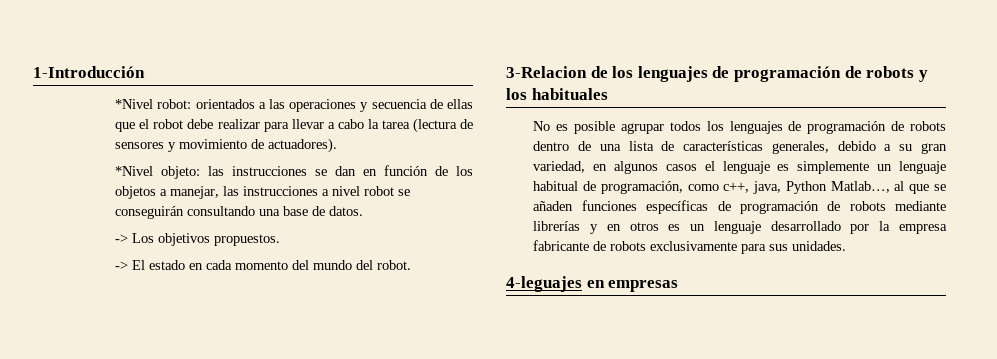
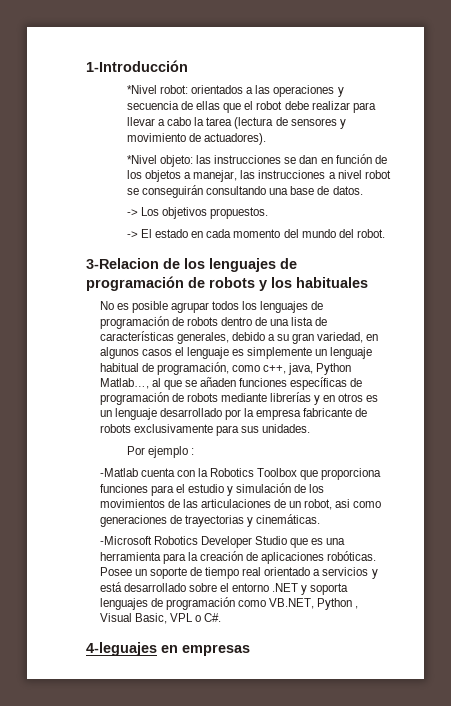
+ Por ejemplo :
+ -Matlab cuenta con la Robotics Toolbox que proporciona funciones para el estudio y simulación de los movimientos de las articulaciones de un robot, asi como generaciones de trayectorias y cinemáticas.
+ -Microsoft Robotics Developer Studio que es una herramienta para la creación de aplicaciones robóticas. Posee un soporte de tiempo real orientado a servicios y está desarrollado sobre el entorno .NET y soporta lenguajes de programación como VB.NET, Python , Visual Basic, VPL o C#.

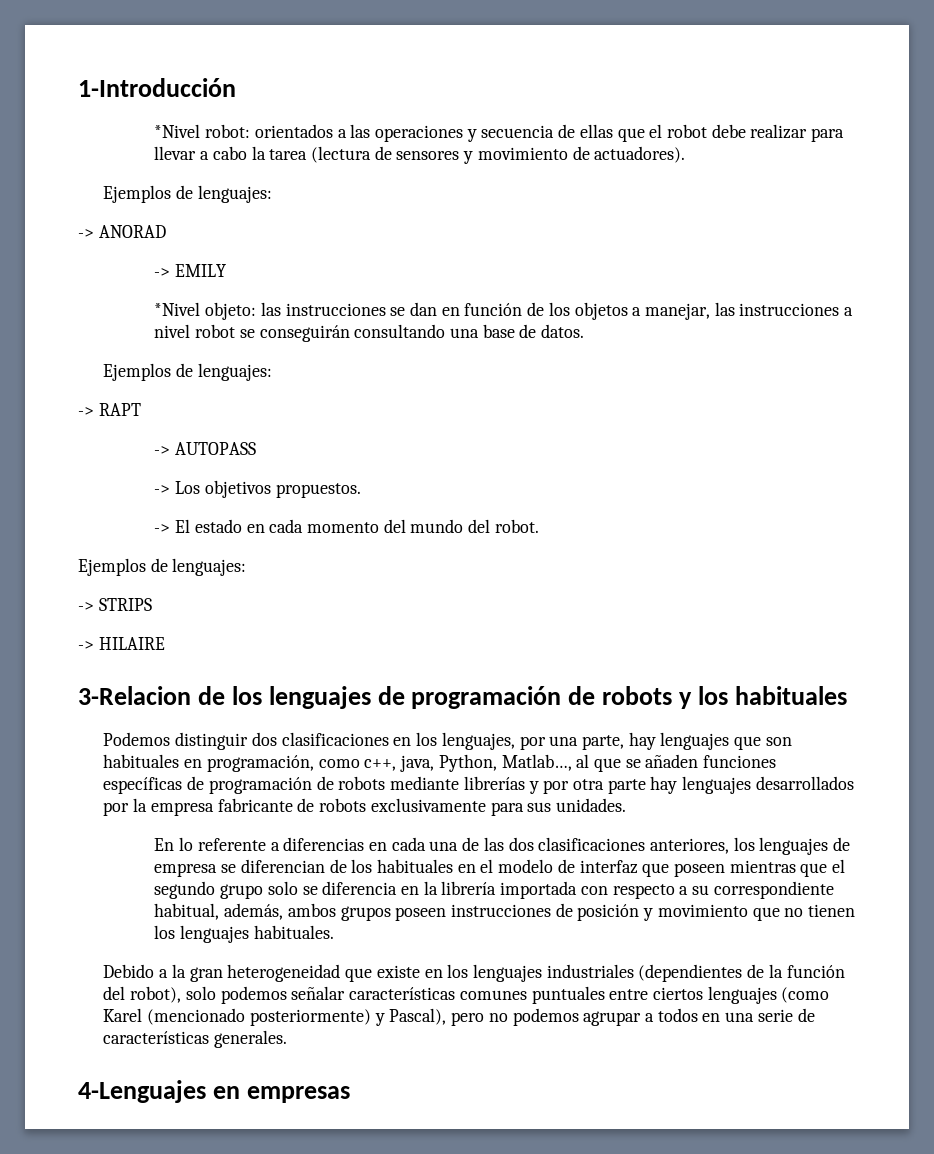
  *Nivel robot: orientados a las operaciones y secuencia de ellas que el robot debe realizar para llevar a cabo la tarea (lectura de sensores y movimiento de actuadores).
+ Ejemplos de lenguajes:
+ -> ANORAD
+ -> EMILY
  *Nivel objeto: las instrucciones se dan en función de los objetos a manejar, las instrucciones a nivel robot se conseguirán consultando una base de datos.
+ Ejemplos de lenguajes:
+ -> RAPT
+ -> AUTOPASS
  -> El estado en cada momento del mundo del robot.
+ Ejemplos de lenguajes:
+ -> STRIPS
+ -> HILAIRE
- No es posible agrupar todos los lenguajes de programación de robots dentro de una lista de características generales, debido a su gran variedad, en algunos casos el lenguaje es simplemente un lenguaje habitual de programación, como c++, java, Python Matlab…, al que se añaden funciones específicas de programación de robots mediante librerías y en otros es un lenguaje desarrollado por la empresa fabricante de robots exclusivamente para sus unidades.
+ Podemos distinguir dos clasificaciones en los lenguajes, por una parte, hay lenguajes que son habituales en programación, como c++, java, Python, Matlab…, al que se añaden funciones específicas de programación de robots mediante librerías y por otra parte hay lenguajes desarrollados por la empresa fabricante de robots exclusivamente para sus unidades.
- Por ejemplo :
- -Matlab cuenta con la Robotics Toolbox que proporciona funciones para el estudio y simulación de los movimientos de las articulaciones de un robot, asi como generaciones de trayectorias y cinemáticas.
- -Microsoft Robotics Developer Studio que es una herramienta para la creación de aplicaciones robóticas. Posee un soporte de tiempo real orientado a servicios y está desarrollado sobre el entorno .NET y soporta lenguajes de programación como VB.NET, Python , Visual Basic, VPL o C#.
- 4-leguajes en empresas
+ En lo referente a diferencias en cada una de las dos clasificaciones anteriores, los lenguajes de empresa se diferencian de los habituales en el modelo de interfaz que poseen mientras que el segundo grupo solo se diferencia en la librería importada con respecto a su correspondiente habitual, además, ambos grupos poseen instrucciones de posición y movimiento que no tienen los lenguajes habituales.
+ Debido a la gran heterogeneidad que existe en los lenguajes industriales (dependientes de la función del robot), solo podemos señalar características comunes puntuales entre ciertos lenguajes (como Karel (mencionado posteriormente) y Pascal), pero no podemos agrupar a todos en una serie de características generales.
+ 4-Lenguajes en empresas

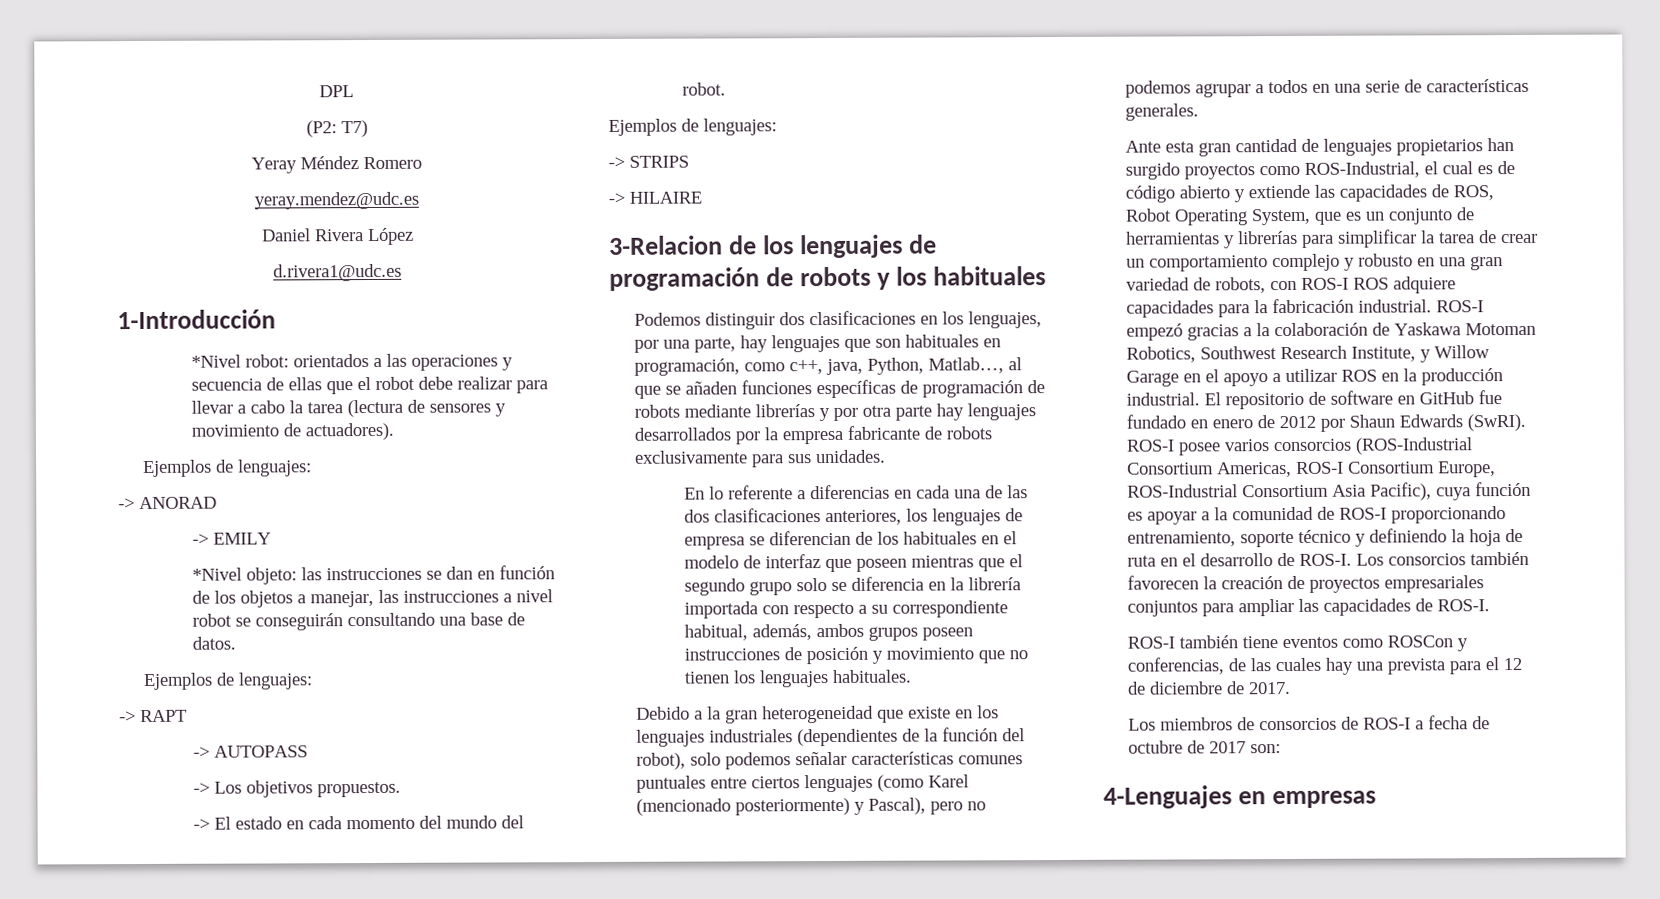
+ DPL
+ (P2: T7)
+ Yeray Méndez Romero
+ yeray.mendez@udc.es
+ Daniel Rivera López
+ d.rivera1@udc.es
+ Ante esta gran cantidad de lenguajes propietarios han surgido proyectos como ROS-Industrial, el cual es de código abierto y extiende las capacidades de ROS, Robot Operating System, que es un conjunto de herramientas y librerías para simplificar la tarea de crear un comportamiento complejo y robusto en una gran variedad de robots, con ROS-I ROS adquiere capacidades para la fabricación industrial. ROS-I empezó gracias a la colaboración de Yaskawa Motoman Robotics, Southwest Research Institute, y Willow Garage en el apoyo a utilizar ROS en la producción industrial. El repositorio de software en GitHub fue fundado en enero de 2012 por Shaun Edwards (SwRI). ROS-I posee varios consorcios (ROS-Industrial Consortium Americas, ROS-I Consortium Europe, ROS-Industrial Consortium Asia Pacific), cuya función es apoyar a la comunidad de ROS-I proporcionando entrenamiento, soporte técnico y definiendo la hoja de ruta en el desarrollo de ROS-I. Los consorcios también favorecen la creación de proyectos empresariales conjuntos para ampliar las capacidades de ROS-I.
+ ROS-I también tiene eventos como ROSCon y conferencias, de las cuales hay una prevista para el 12 de diciembre de 2017.
+ Los miembros de consorcios de ROS-I a fecha de octubre de 2017 son:

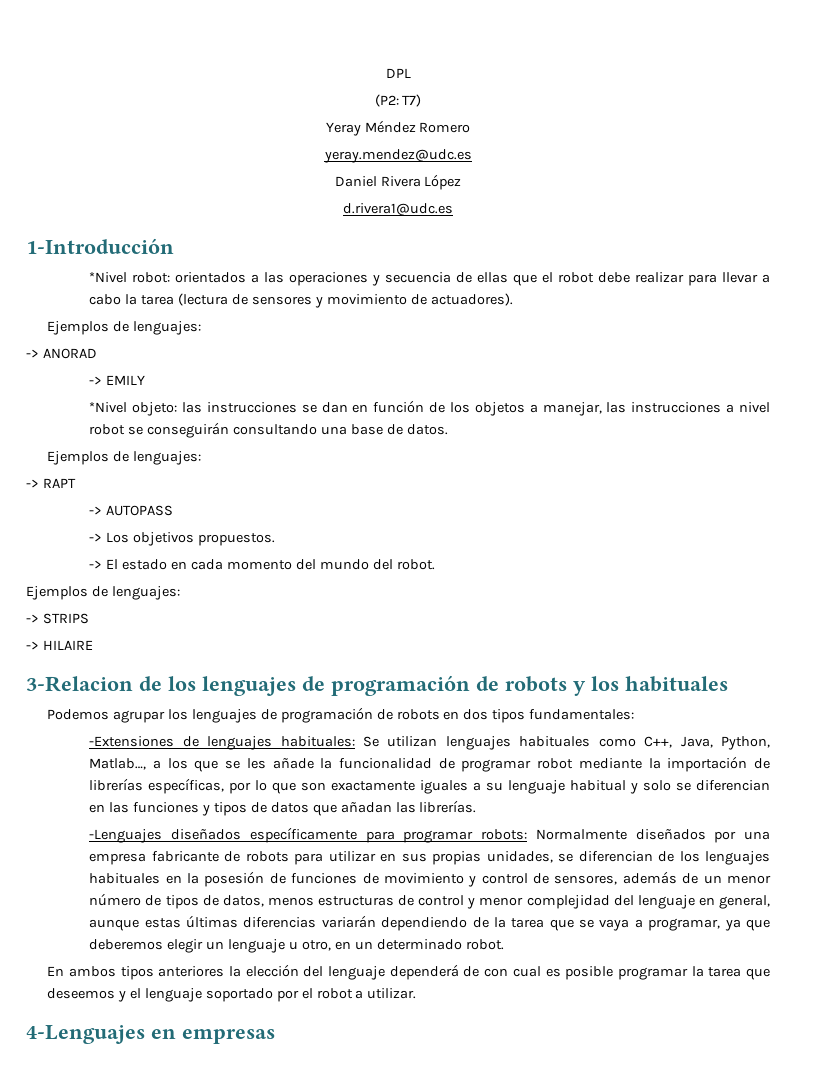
- Podemos distinguir dos clasificaciones en los lenguajes, por una parte, hay lenguajes que son habituales en programación, como c++, java, Python, Matlab…, al que se añaden funciones específicas de programación de robots mediante librerías y por otra parte hay lenguajes desarrollados por la empresa fabricante de robots exclusivamente para sus unidades.
- En lo referente a diferencias en cada una de las dos clasificaciones anteriores, los lenguajes de empresa se diferencian de los habituales en el modelo de interfaz que poseen mientras que el segundo grupo solo se diferencia en la librería importada con respecto a su correspondiente habitual, además, ambos grupos poseen instrucciones de posición y movimiento que no tienen los lenguajes habituales.
- Debido a la gran heterogeneidad que existe en los lenguajes industriales (dependientes de la función del robot), solo podemos señalar características comunes puntuales entre ciertos lenguajes (como Karel (mencionado posteriormente) y Pascal), pero no podemos agrupar a todos en una serie de características generales.
- Ante esta gran cantidad de lenguajes propietarios han surgido proyectos como ROS-Industrial, el cual es de código abierto y extiende las capacidades de ROS, Robot Operating System, que es un conjunto de herramientas y librerías para simplificar la tarea de crear un comportamiento complejo y robusto en una gran variedad de robots, con ROS-I ROS adquiere capacidades para la fabricación industrial. ROS-I empezó gracias a la colaboración de Yaskawa Motoman Robotics, Southwest Research Institute, y Willow Garage en el apoyo a utilizar ROS en la producción industrial. El repositorio de software en GitHub fue fundado en enero de 2012 por Shaun Edwards (SwRI). ROS-I posee varios consorcios (ROS-Industrial Consortium Americas, ROS-I Consortium Europe, ROS-Industrial Consortium Asia Pacific), cuya función es apoyar a la comunidad de ROS-I proporcionando entrenamiento, soporte técnico y definiendo la hoja de ruta en el desarrollo de ROS-I. Los consorcios también favorecen la creación de proyectos empresariales conjuntos para ampliar las capacidades de ROS-I.
- ROS-I también tiene eventos como ROSCon y conferencias, de las cuales hay una prevista para el 12 de diciembre de 2017.
- Los miembros de consorcios de ROS-I a fecha de octubre de 2017 son:
+ Podemos agrupar los lenguajes de programación de robots en dos tipos fundamentales:
+ -Extensiones de lenguajes habituales: Se utilizan lenguajes habituales como C++, Java, Python, Matlab…, a los que se les añade la funcionalidad de programar robot mediante la importación de librerías específicas, por lo que son exactamente iguales a su lenguaje habitual y solo se diferencian en las funciones y tipos de datos que añadan las librerías.
+ -Lenguajes diseñados específicamente para programar robots: Normalmente diseñados por una empresa fabricante de robots para utilizar en sus propias unidades, se diferencian de los lenguajes habituales en la posesión de funciones de movimiento y control de sensores, además de un menor número de tipos de datos, menos estructuras de control y menor complejidad del lenguaje en general, aunque estas últimas diferencias variarán dependiendo de la tarea que se vaya a programar, ya que deberemos elegir un lenguaje u otro, en un determinado robot.
+ En ambos tipos anteriores la elección del lenguaje dependerá de con cual es posible programar la tarea que deseemos y el lenguaje soportado por el robot a utilizar.

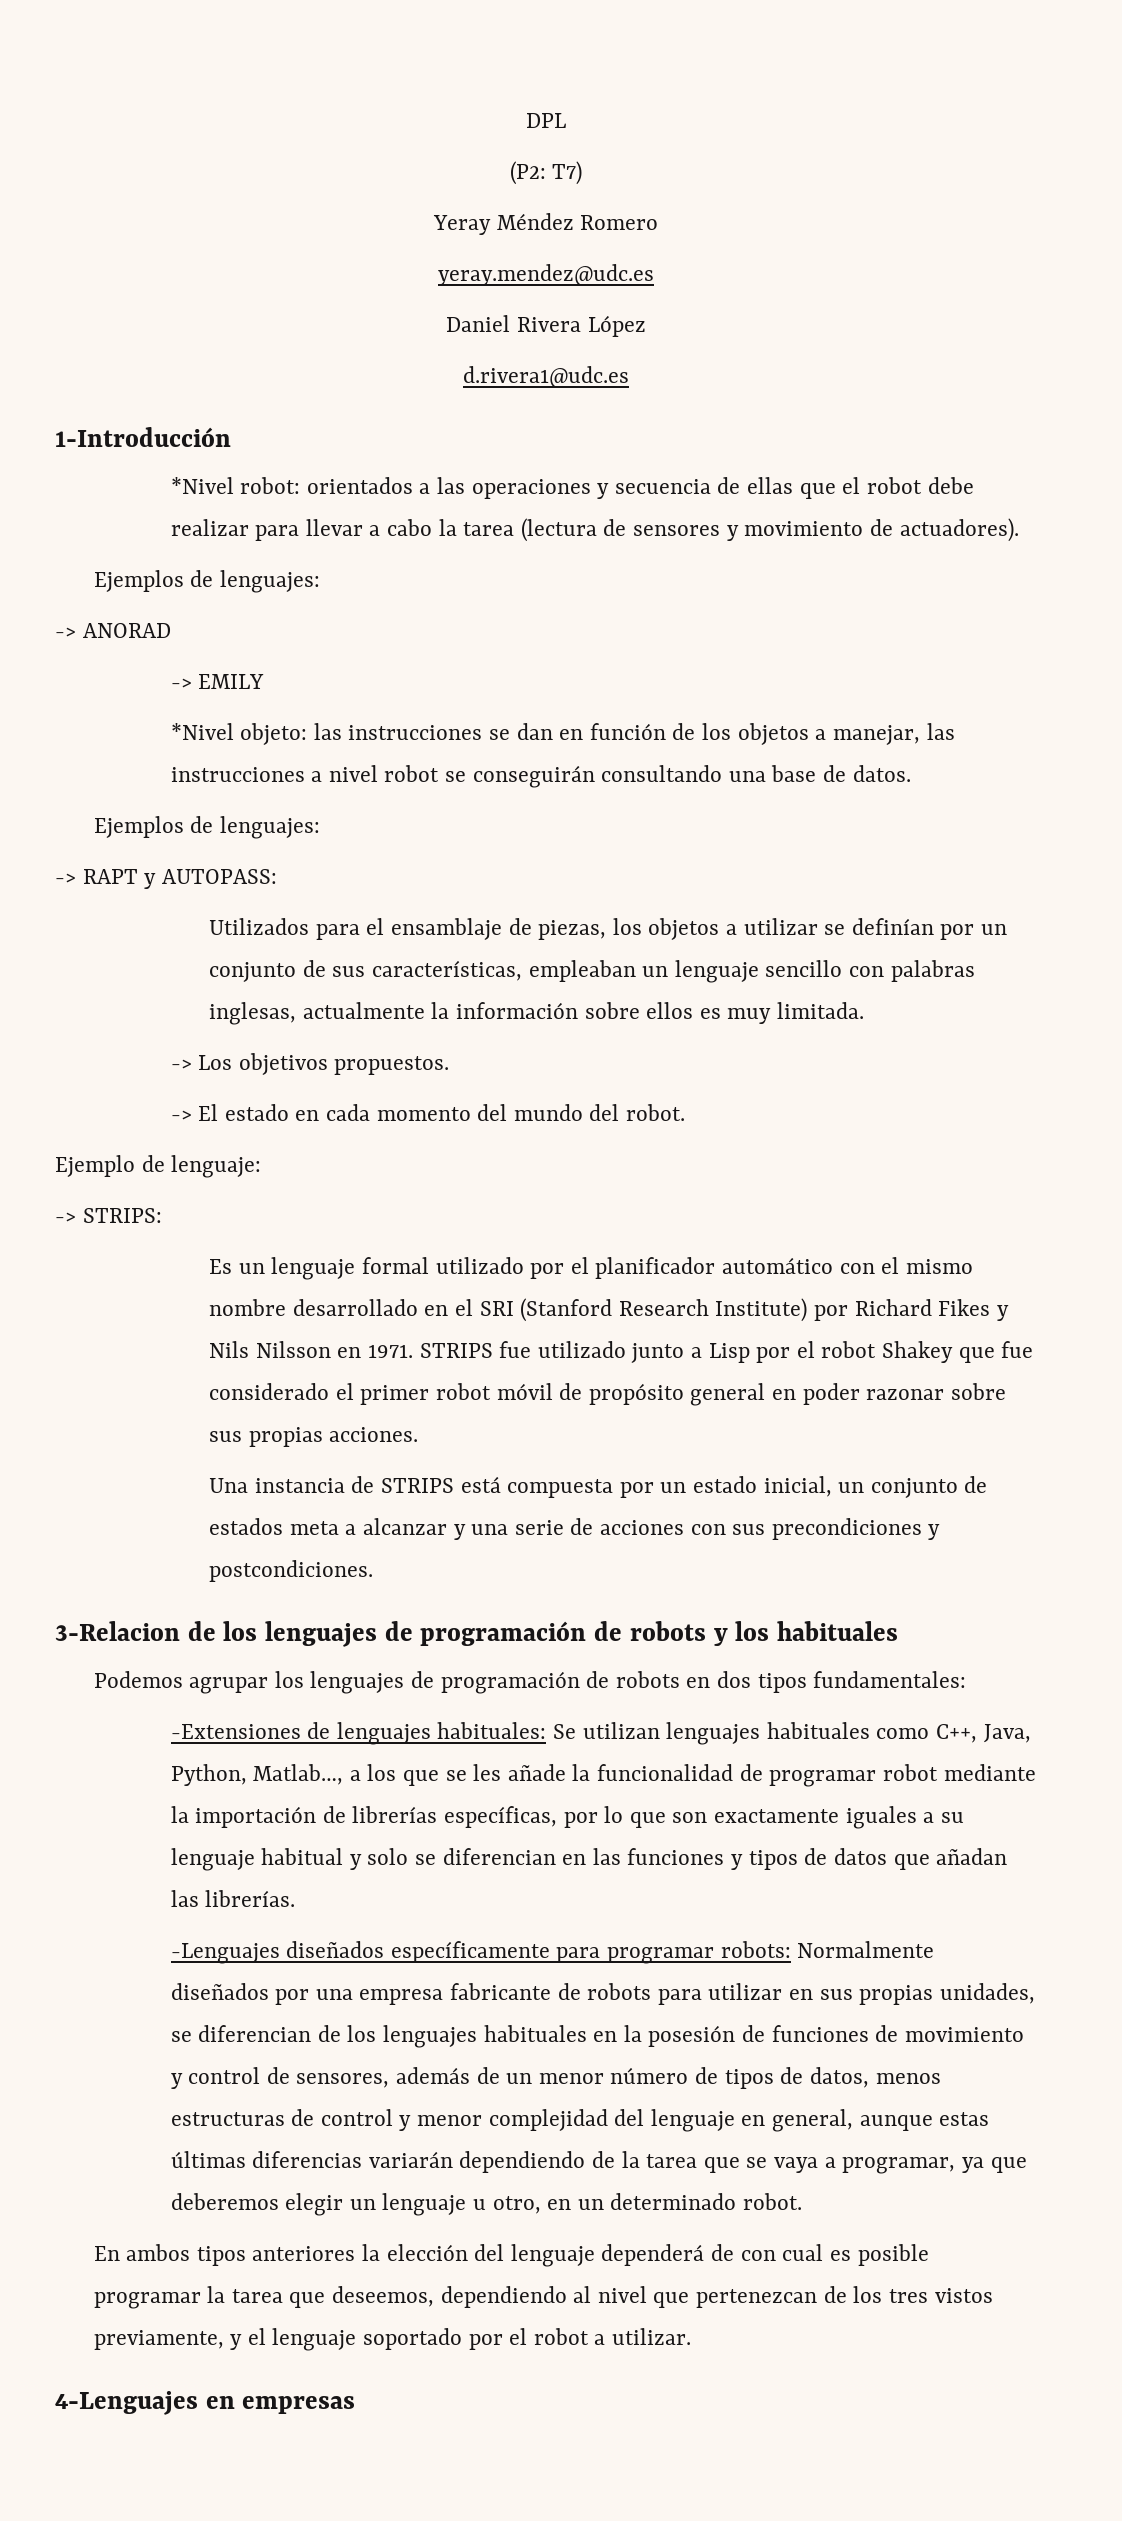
- -> RAPT
- -> AUTOPASS
+ -> RAPT y AUTOPASS:
+ Utilizados para el ensamblaje de piezas, los objetos a utilizar se definían por un conjunto de sus características, empleaban un lenguaje sencillo con palabras inglesas, actualmente la información sobre ellos es muy limitada.
  -> El estado en cada momento del mundo del robot.
- Ejemplos de lenguajes:
- -> STRIPS
- -> HILAIRE
+ Ejemplo de lenguaje:
+ -> STRIPS:
+ Es un lenguaje formal utilizado por el planificador automático con el mismo nombre desarrollado en el SRI (Stanford Research Institute) por Richard Fikes y Nils Nilsson en 1971. STRIPS fue utilizado junto a Lisp por el robot Shakey que fue considerado el primer robot móvil de propósito general en poder razonar sobre sus propias acciones.
+ Una instancia de STRIPS está compuesta por un estado inicial, un conjunto de estados meta a alcanzar y una serie de acciones con sus precondiciones y postcondiciones.
- En ambos tipos anteriores la elección del lenguaje dependerá de con cual es posible programar la tarea que deseemos y el lenguaje soportado por el robot a utilizar.
+ En ambos tipos anteriores la elección del lenguaje dependerá de con cual es posible programar la tarea que deseemos, dependiendo al nivel que pertenezcan de los tres vistos previamente, y el lenguaje soportado por el robot a utilizar.

